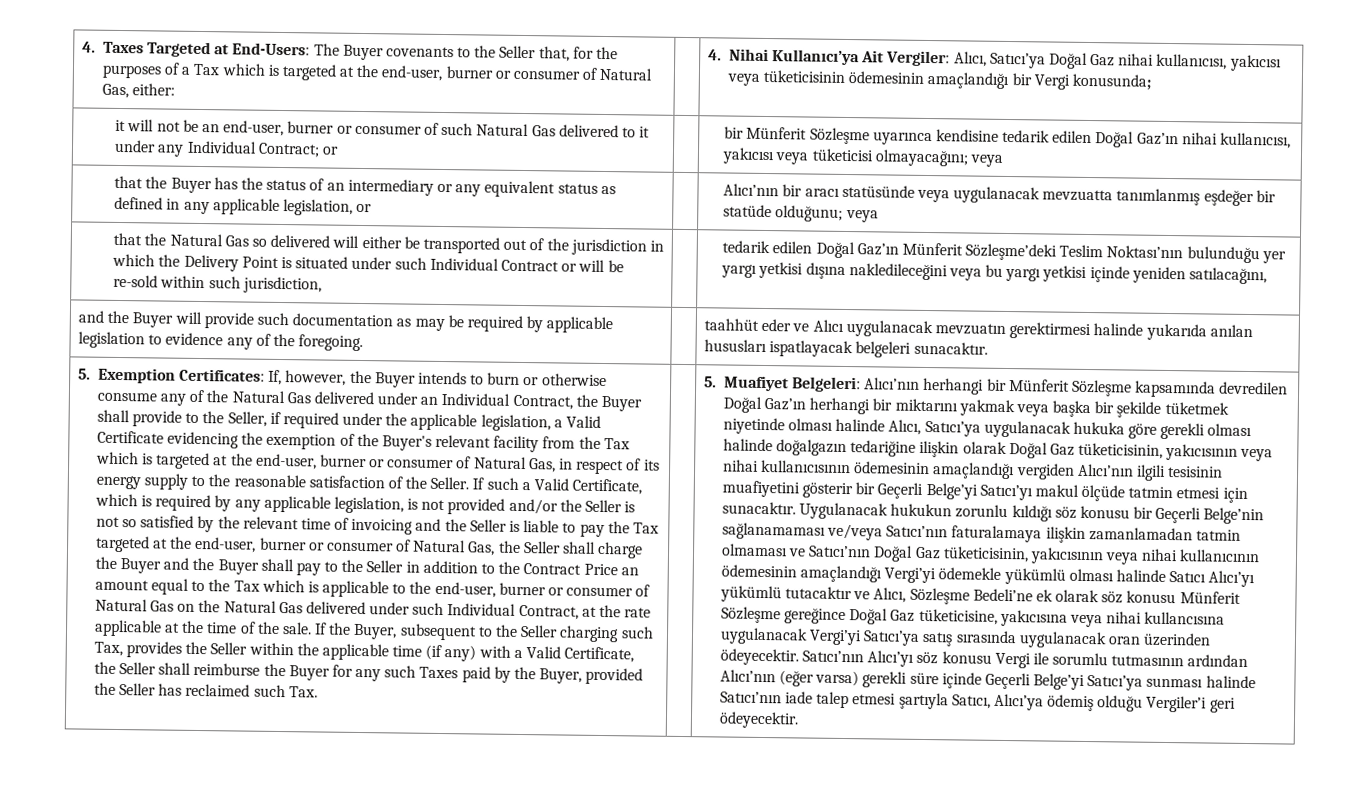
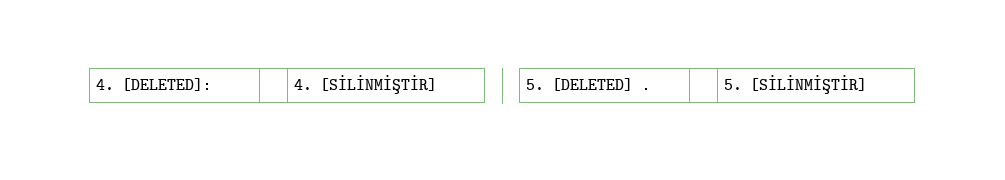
- 4. Taxes Targeted at End-Users: The Buyer covenants to the Seller that, for the purposes of a Tax which is targeted at the end-user, burner or consumer of Natural Gas, either: | | 4. Nihai Kullanıcı’ya Ait Vergiler: Alıcı, Satıcı’ya Doğal Gaz nihai kullanıcısı, yakıcısı veya tüketicisinin ödemesinin amaçlandığı bir Vergi konusunda;
- it will not be an end-user, burner or consumer of such Natural Gas delivered to it under any Individual Contract; or | | bir Münferit Sözleşme uyarınca kendisine tedarik edilen Doğal Gaz’ın nihai kullanıcısı, yakıcısı veya tüketicisi olmayacağını; veya
- that the Buyer has the status of an intermediary or any equivalent status as defined in any applicable legislation, or | | Alıcı’nın bir aracı statüsünde veya uygulanacak mevzuatta tanımlanmış eşdeğer bir statüde olduğunu; veya
- that the Natural Gas so delivered will either be transported out of the jurisdiction in which the Delivery Point is situated under such Individual Contract or will be re-sold within such jurisdiction, | | tedarik edilen Doğal Gaz’ın Münferit Sözleşme’deki Teslim Noktası’nın bulunduğu yer yargı yetkisi dışına nakledileceğini veya bu yargı yetkisi içinde yeniden satılacağını,
- and the Buyer will provide such documentation as may be required by applicable legislation to evidence any of the foregoing. | | taahhüt eder ve Alıcı uygulanacak mevzuatın gerektirmesi halinde yukarıda anılan hususları ispatlayacak belgeleri sunacaktır.
- 5. Exemption Certificates: If, however, the Buyer intends to burn or otherwise consume any of the Natural Gas delivered under an Individual Contract, the Buyer shall provide to the Seller, if required under the applicable legislation, a Valid Certificate evidencing the exemption of the Buyer's relevant facility from the Tax which is targeted at the end-user, burner or consumer of Natural Gas, in respect of its energy supply to the reasonable satisfaction of the Seller. If such a Valid Certificate, which is required by any applicable legislation, is not provided and/or the Seller is not so satisfied by the relevant time of invoicing and the Seller is liable to pay the Tax targeted at the end-user, burner or consumer of Natural Gas, the Seller shall charge the Buyer and the Buyer shall pay to the Seller in addition to the Contract Price an amount equal to the Tax which is applicable to the end-user, burner or consumer of Natural Gas on the Natural Gas delivered under such Individual Contract, at the rate applicable at the time of the sale. If the Buyer, subsequent to the Seller charging such Tax, provides the Seller within the applicable time (if any) with a Valid Certificate, the Seller shall reimburse the Buyer for any such Taxes paid by the Buyer, provided the Seller has reclaimed such Tax. | | 5. Muafiyet Belgeleri: Alıcı’nın herhangi bir Münferit Sözleşme kapsamında devredilen Doğal Gaz’ın herhangi bir miktarını yakmak veya başka bir şekilde tüketmek niyetinde olması halinde Alıcı, Satıcı’ya uygulanacak hukuka göre gerekli olması halinde doğalgazın tedariğine ilişkin olarak Doğal Gaz tüketicisinin, yakıcısının veya nihai kullanıcısının ödemesinin amaçlandığı vergiden Alıcı’nın ilgili tesisinin muafiyetini gösterir bir Geçerli Belge’yi Satıcı’yı makul ölçüde tatmin etmesi için sunacaktır. Uygulanacak hukukun zorunlu kıldığı söz konusu bir Geçerli Belge’nin sağlanamaması ve/veya Satıcı’nın faturalamaya ilişkin zamanlamadan tatmin olmaması ve Satıcı’nın Doğal Gaz tüketicisinin, yakıcısının veya nihai kullanıcının ödemesinin amaçlandığı Vergi’yi ödemekle yükümlü olması halinde Satıcı Alıcı’yı yükümlü tutacaktır ve Alıcı, Sözleşme Bedeli’ne ek olarak söz konusu Münferit Sözleşme gereğince Doğal Gaz tüketicisine, yakıcısına veya nihai kullancısına uygulanacak Vergi’yi Satıcı’ya satış sırasında uygulanacak oran üzerinden ödeyecektir. Satıcı’nın Alıcı’yı söz konusu Vergi ile sorumlu tutmasının ardından Alıcı’nın (eğer varsa) gerekli süre içinde Geçerli Belge’yi Satıcı’ya sunması halinde Satıcı’nın iade talep etmesi şartıyla Satıcı, Alıcı’ya ödemiş olduğu Vergiler’i geri ödeyecektir.
+ 4. [DELETED]: | | 4. [SİLİNMİŞTİR]
+ 5. [DELETED] . | | 5. [SİLİNMİŞTİR]

